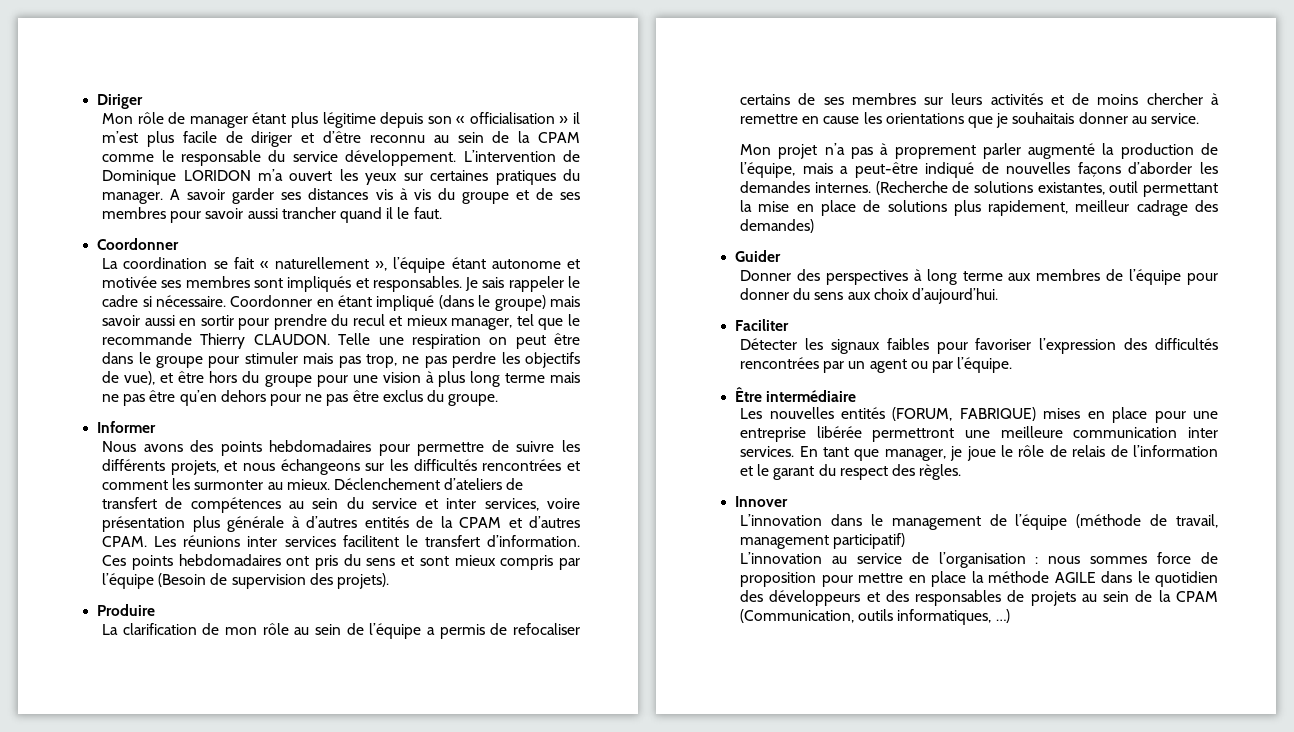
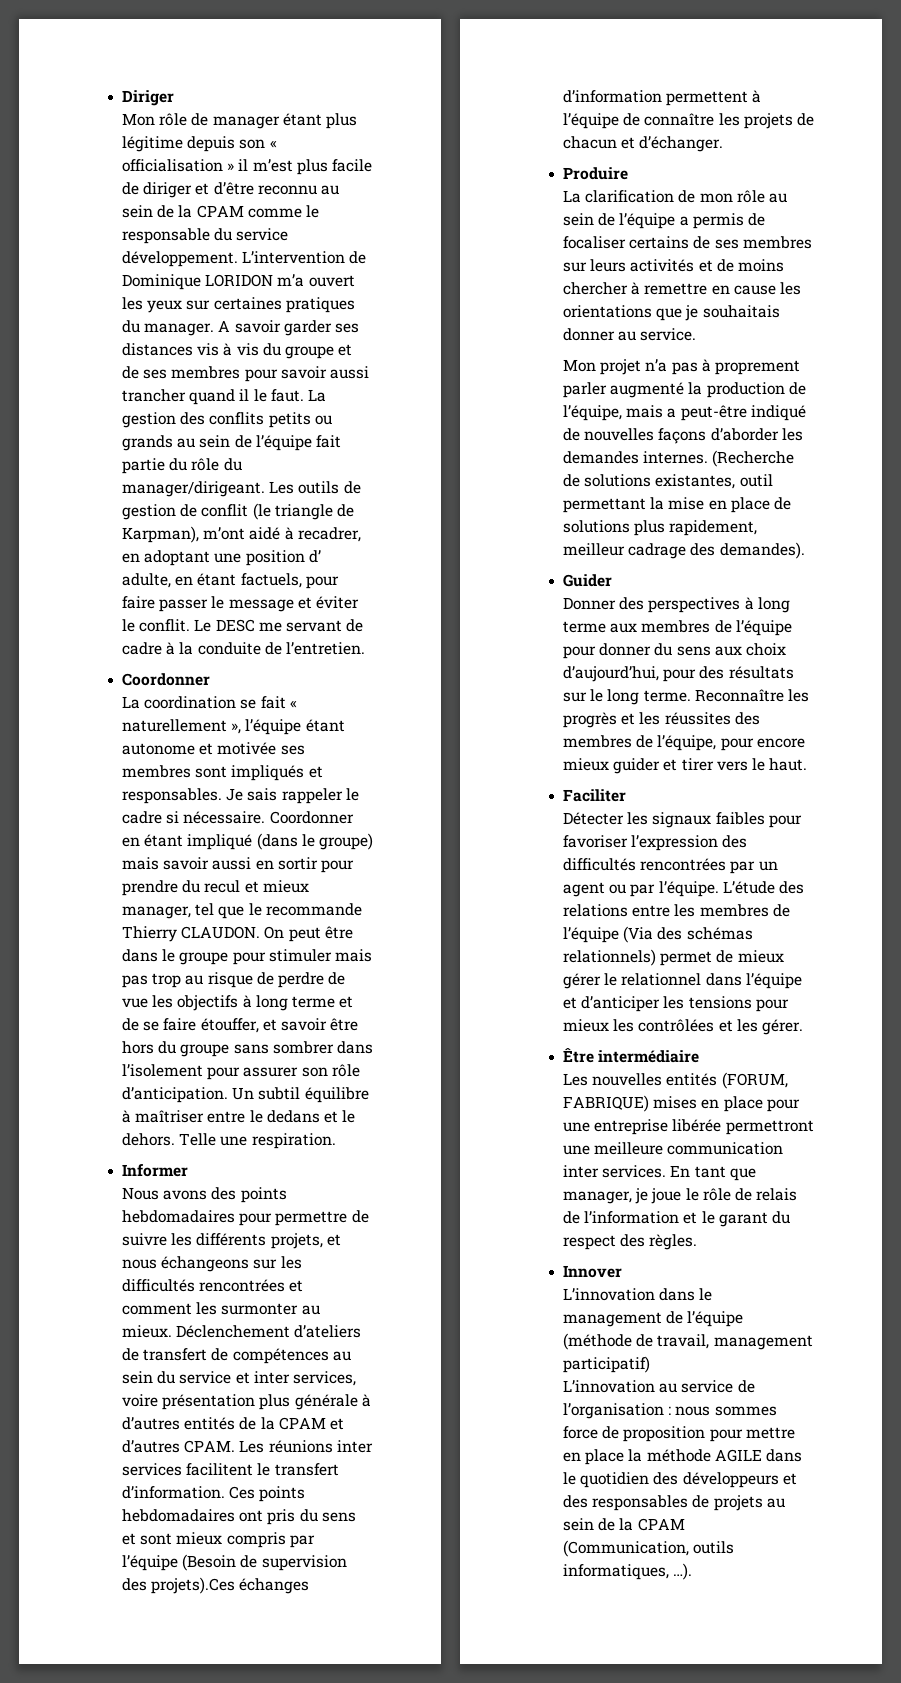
+ La gestion des conflits petits ou grands au sein de l’équipe fait partie du rôle du manager/dirigeant. Les outils de gestion de conflit (le triangle de Karpman), m’ont aidé à recadrer, en adoptant une position d’ adulte, en étant factuels, pour faire passer le message et éviter le conflit. Le DESC me servant de cadre à la conduite de l’entretien.
- Telle une respiration on peut être dans le groupe pour stimuler mais pas trop, ne pas perdre les objectifs de vue), et être hors du groupe pour une vision à plus long terme mais ne pas être qu’en dehors pour ne pas être exclus du groupe.
+ On peut être dans le groupe pour stimuler mais pas trop au risque de perdre de vue les objectifs à long terme et de se faire étouffer, et savoir être hors du groupe sans sombrer dans l’isolement pour assurer son rôle d’anticipation. Un subtil équilibre à maîtriser entre le dedans et le dehors. Telle une respiration.
- Ces points hebdomadaires ont pris du sens et sont mieux compris par l’équipe (Besoin de supervision des projets).
+ Ces points hebdomadaires ont pris du sens et sont mieux compris par l’équipe (Besoin de supervision des projets).Ces échanges d’information permettent à l’équipe de connaître les projets de chacun et d’échanger.
- La clarification de mon rôle au sein de l’équipe a permis de refocaliser certains de ses membres sur leurs activités et de moins chercher à remettre en cause les orientations que je souhaitais donner au service.
+ La clarification de mon rôle au sein de l’équipe a permis de focaliser certains de ses membres sur leurs activités et de moins chercher à remettre en cause les orientations que je souhaitais donner au service.
- (Recherche de solutions existantes, outil permettant la mise en place de solutions plus rapidement, meilleur cadrage des demandes)
+ (Recherche de solutions existantes, outil permettant la mise en place de solutions plus rapidement, meilleur cadrage des demandes).
- Donner des perspectives à long terme aux membres de l’équipe pour donner du sens aux choix d’aujourd’hui.
+ Donner des perspectives à long terme aux membres de l’équipe pour donner du sens aux choix d’aujourd’hui, pour des résultats sur le long terme. Reconnaître les progrès et les réussites des membres de l’équipe, pour encore mieux guider et tirer vers le haut.
+ L’étude des relations entre les membres de l’équipe (Via des schémas relationnels) permet de mieux gérer le relationnel dans l’équipe et d’anticiper les tensions pour mieux les contrôlées et les gérer.
- L’innovation au service de l’organisation : nous sommes force de proposition pour mettre en place la méthode AGILE dans le quotidien des développeurs et des responsables de projets au sein de la CPAM (Communication, outils informatiques, …)
+ L’innovation au service de l’organisation : nous sommes force de proposition pour mettre en place la méthode AGILE dans le quotidien des développeurs et des responsables de projets au sein de la CPAM (Communication, outils informatiques, …).

